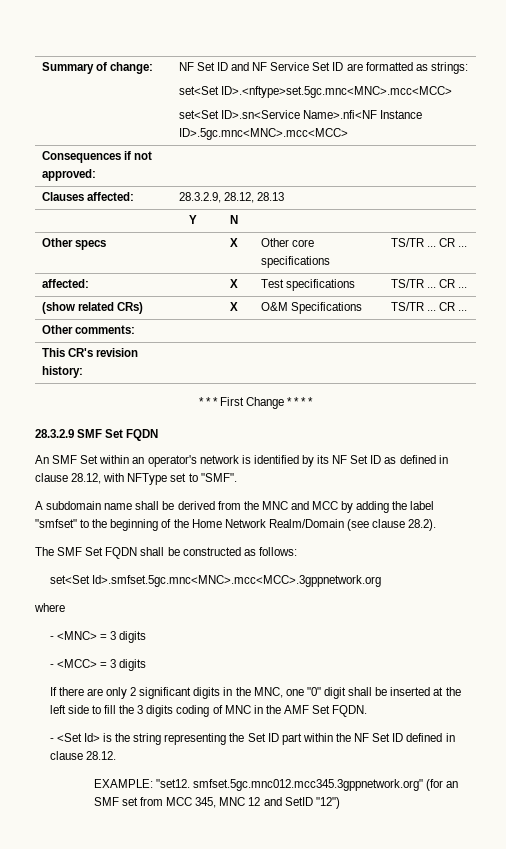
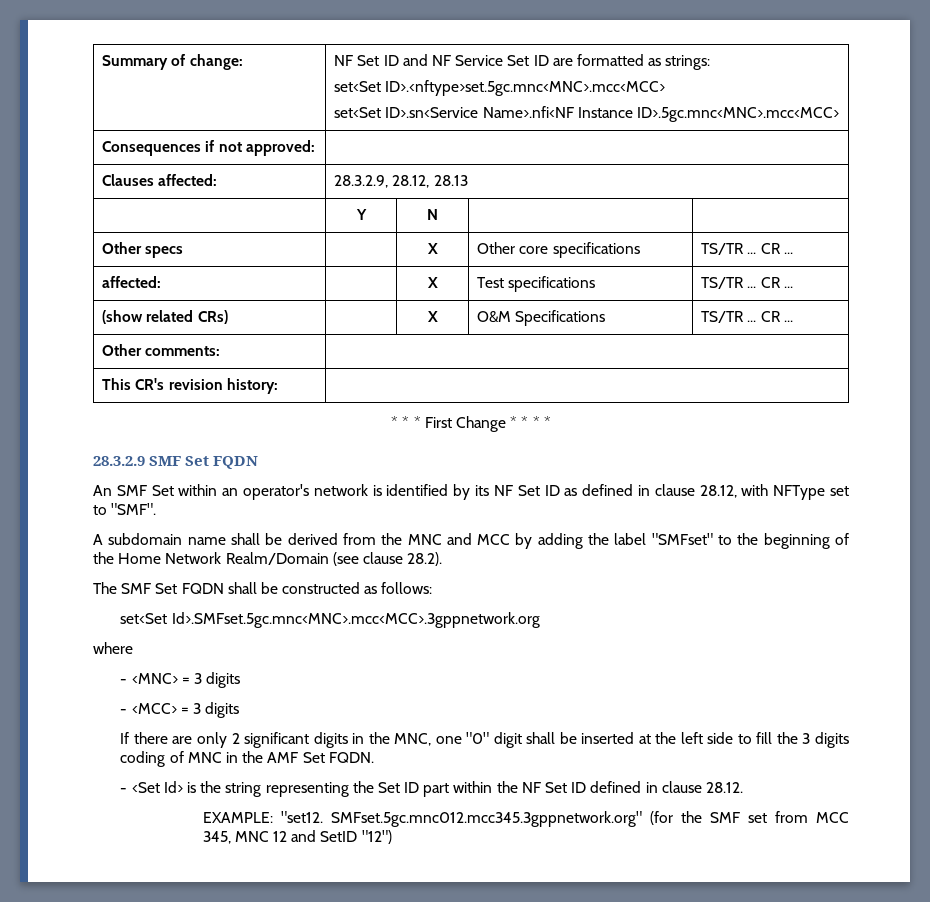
- A subdomain name shall be derived from the MNC and MCC by adding the label "smfset" to the beginning of the Home Network Realm/Domain (see clause 28.2).
+ A subdomain name shall be derived from the MNC and MCC by adding the label "SMFset" to the beginning of the Home Network Realm/Domain (see clause 28.2).
- set<Set Id>.smfset.5gc.mnc<MNC>.mcc<MCC>.3gppnetwork.org
+ set<Set Id>.SMFset.5gc.mnc<MNC>.mcc<MCC>.3gppnetwork.org
- EXAMPLE: "set12. smfset.5gc.mnc012.mcc345.3gppnetwork.org" (for an SMF set from MCC 345, MNC 12 and SetID "12")
+ EXAMPLE: "set12. SMFset.5gc.mnc012.mcc345.3gppnetwork.org" (for the SMF set from MCC 345, MNC 12 and SetID "12")

